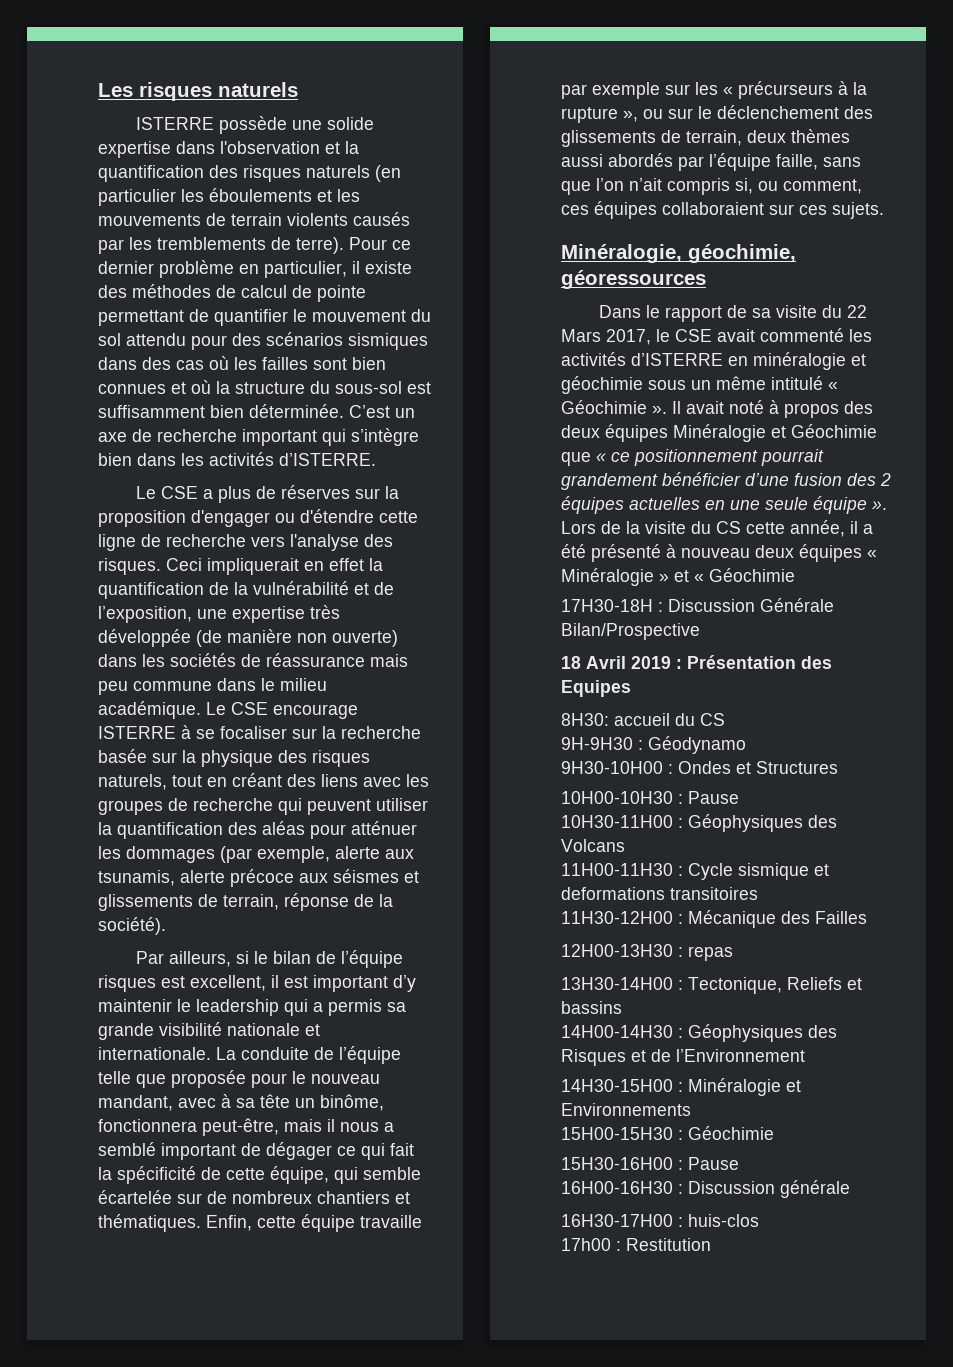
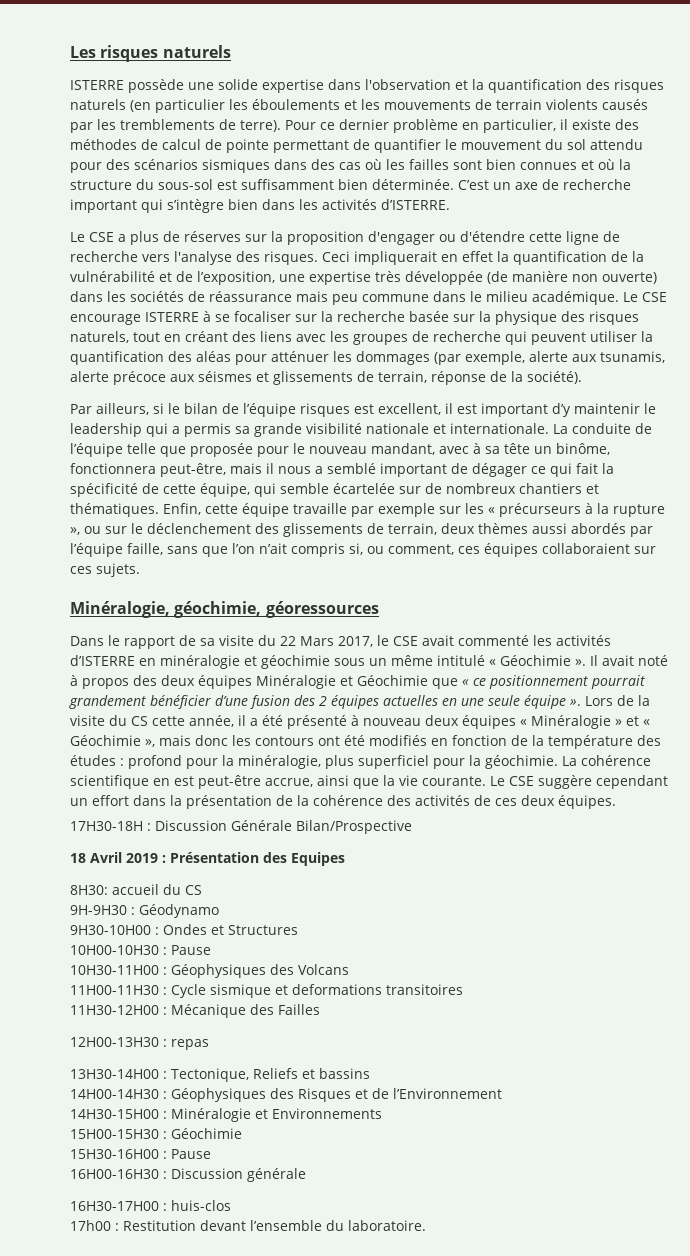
- Lors de la visite du CS cette année, il a été présenté à nouveau deux équipes « Minéralogie » et « Géochimie
+ Lors de la visite du CS cette année, il a été présenté à nouveau deux équipes « Minéralogie » et « Géochimie », mais donc les contours ont été modifiés en fonction de la température des études : profond pour la minéralogie, plus superficiel pour la géochimie. La cohérence scientifique en est peut-être accrue, ainsi que la vie courante. Le CSE suggère cependant un effort dans la présentation de la cohérence des activités de ces deux équipes.
- 17h00 : Restitution
+ 17h00 : Restitution devant l’ensemble du laboratoire.

